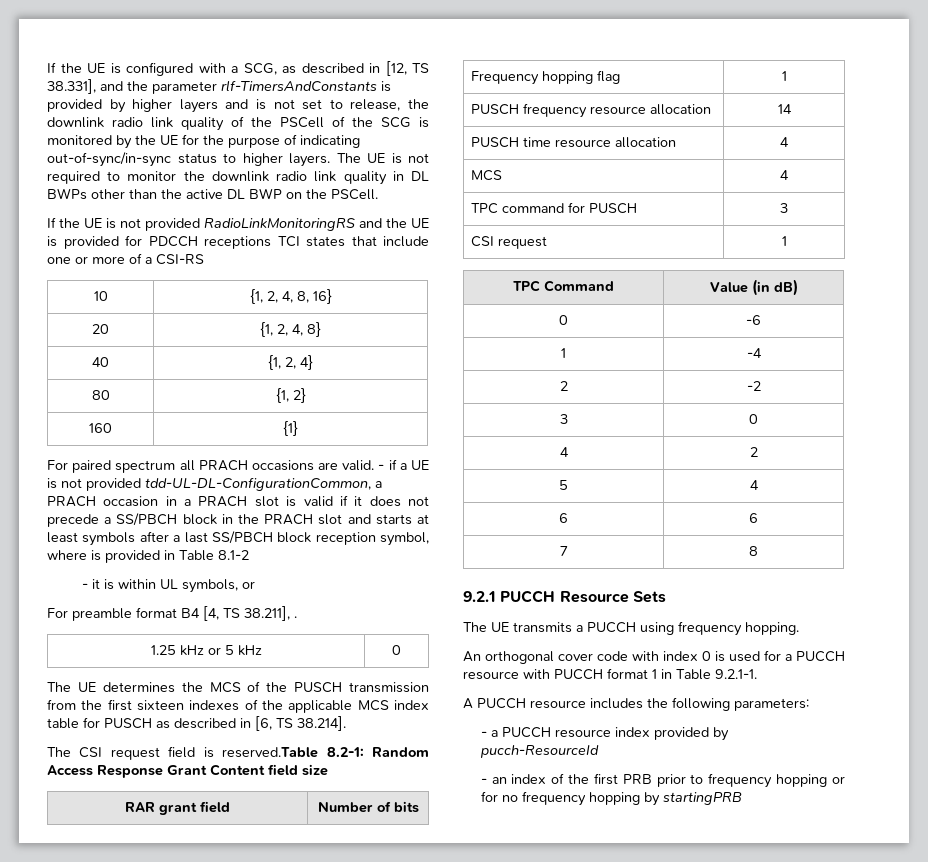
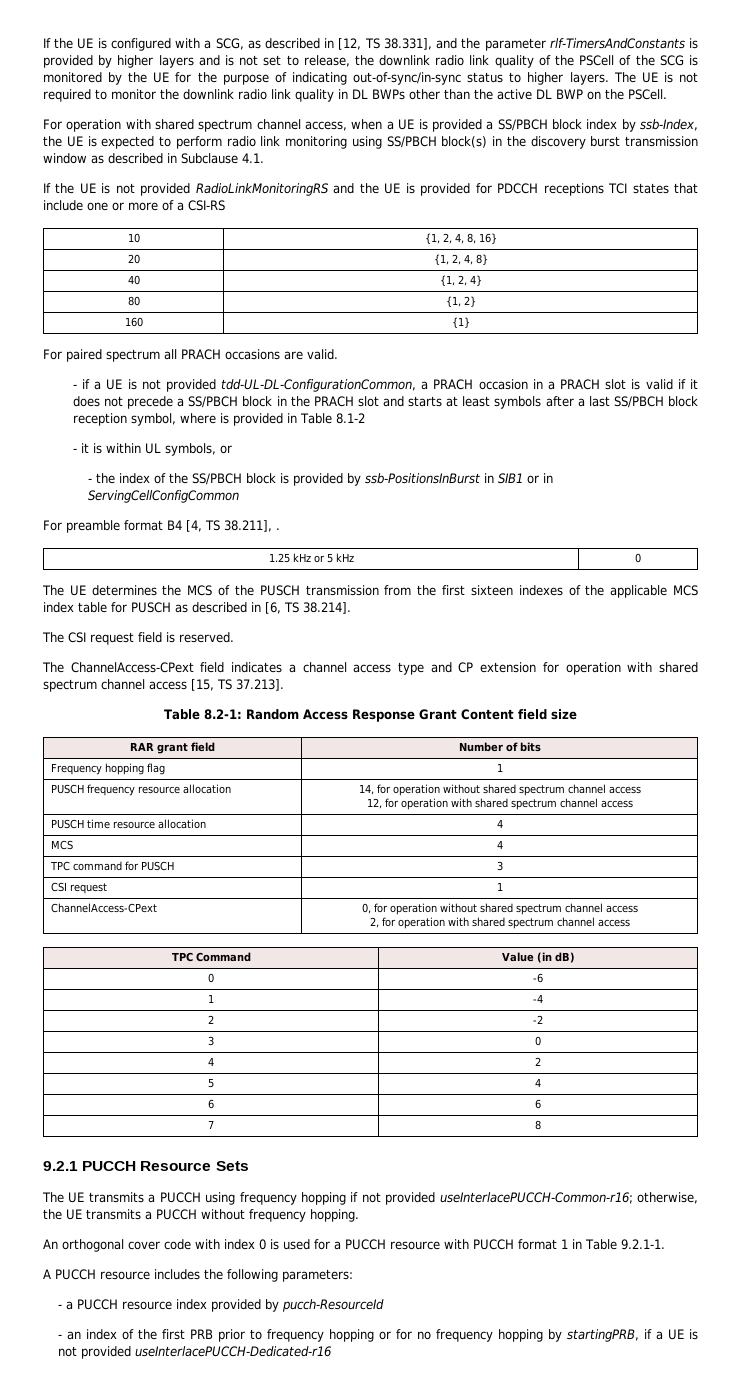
+ For operation with shared spectrum channel access, when a UE is provided a SS/PBCH block index by ssb-Index, the UE is expected to perform radio link monitoring using SS/PBCH block(s) in the discovery burst transmission window as described in Subclause 4.1.
- For paired spectrum all PRACH occasions are valid. - if a UE is not provided tdd-UL-DL-ConfigurationCommon, a PRACH occasion in a PRACH slot is valid if it does not precede a SS/PBCH block in the PRACH slot and starts at least symbols after a last SS/PBCH block reception symbol, where is provided in Table 8.1-2
+ For paired spectrum all PRACH occasions are valid.
+ - if a UE is not provided tdd-UL-DL-ConfigurationCommon, a PRACH occasion in a PRACH slot is valid if it does not precede a SS/PBCH block in the PRACH slot and starts at least symbols after a last SS/PBCH block reception symbol, where is provided in Table 8.1-2
+ - the index of the SS/PBCH block is provided by ssb-PositionsInBurst in SIB1 or in ServingCellConfigCommon
- The CSI request field is reserved.Table 8.2-1: Random Access Response Grant Content field size
+ The CSI request field is reserved.
+ The ChannelAccess-CPext field indicates a channel access type and CP extension for operation with shared spectrum channel access [15, TS 37.213].
+ Table 8.2-1: Random Access Response Grant Content field size
- PUSCH frequency resource allocation | 14
+ PUSCH frequency resource allocation | 14, for operation without shared spectrum channel access
+ 12, for operation with shared spectrum channel access
+ ChannelAccess-CPext | 0, for operation without shared spectrum channel access
+ 2, for operation with shared spectrum channel access
- The UE transmits a PUCCH using frequency hopping.
+ The UE transmits a PUCCH using frequency hopping if not provided useInterlacePUCCH-Common-r16; otherwise, the UE transmits a PUCCH without frequency hopping.
- - an index of the first PRB prior to frequency hopping or for no frequency hopping by startingPRB
+ - an index of the first PRB prior to frequency hopping or for no frequency hopping by startingPRB, if a UE is not provided useInterlacePUCCH-Dedicated-r16

